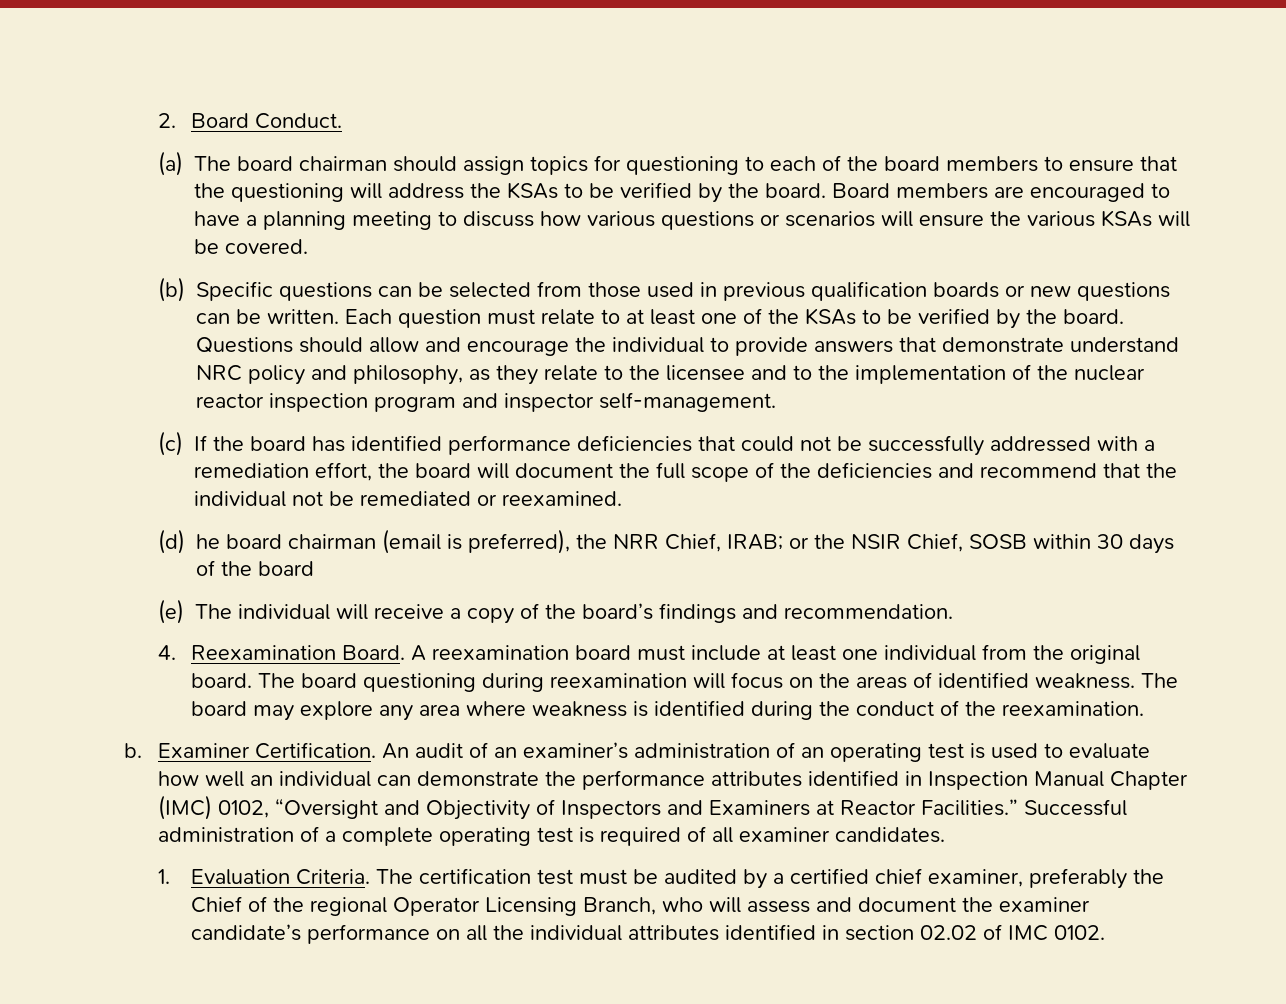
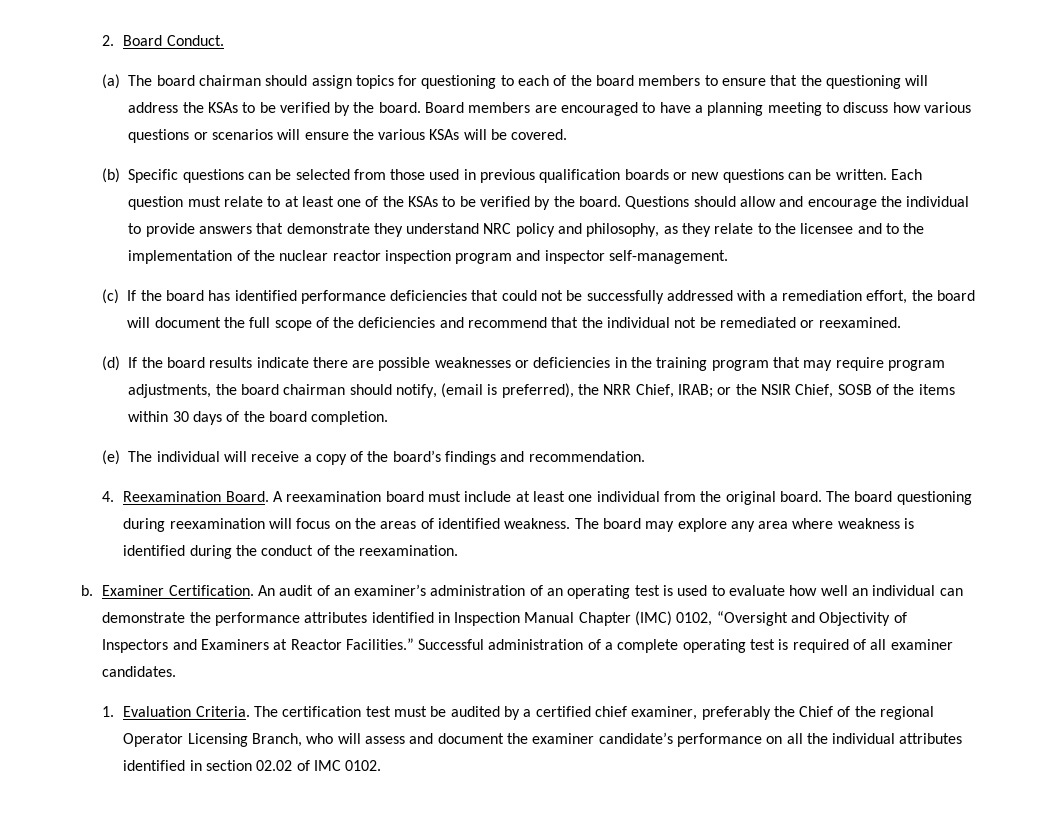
- Questions should allow and encourage the individual to provide answers that demonstrate understand NRC policy and philosophy, as they relate to the licensee and to the implementation of the nuclear reactor inspection program and inspector self-management.
+ Questions should allow and encourage the individual to provide answers that demonstrate they understand NRC policy and philosophy, as they relate to the licensee and to the implementation of the nuclear reactor inspection program and inspector self-management.
- (d) he board chairman (email is preferred), the NRR Chief, IRAB; or the NSIR Chief, SOSB within 30 days of the board
+ (d) If the board results indicate there are possible weaknesses or deficiencies in the training program that may require program adjustments, the board chairman should notify, (email is preferred), the NRR Chief, IRAB; or the NSIR Chief, SOSB of the items within 30 days of the board completion.

